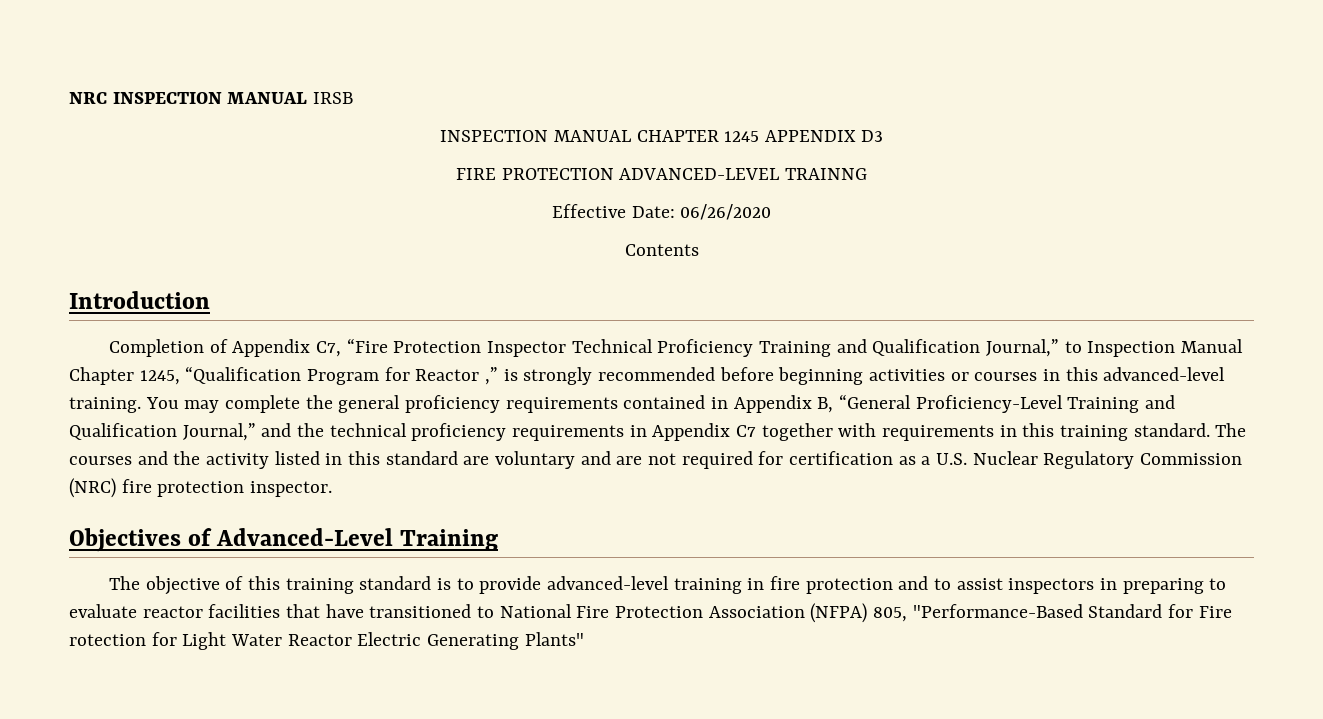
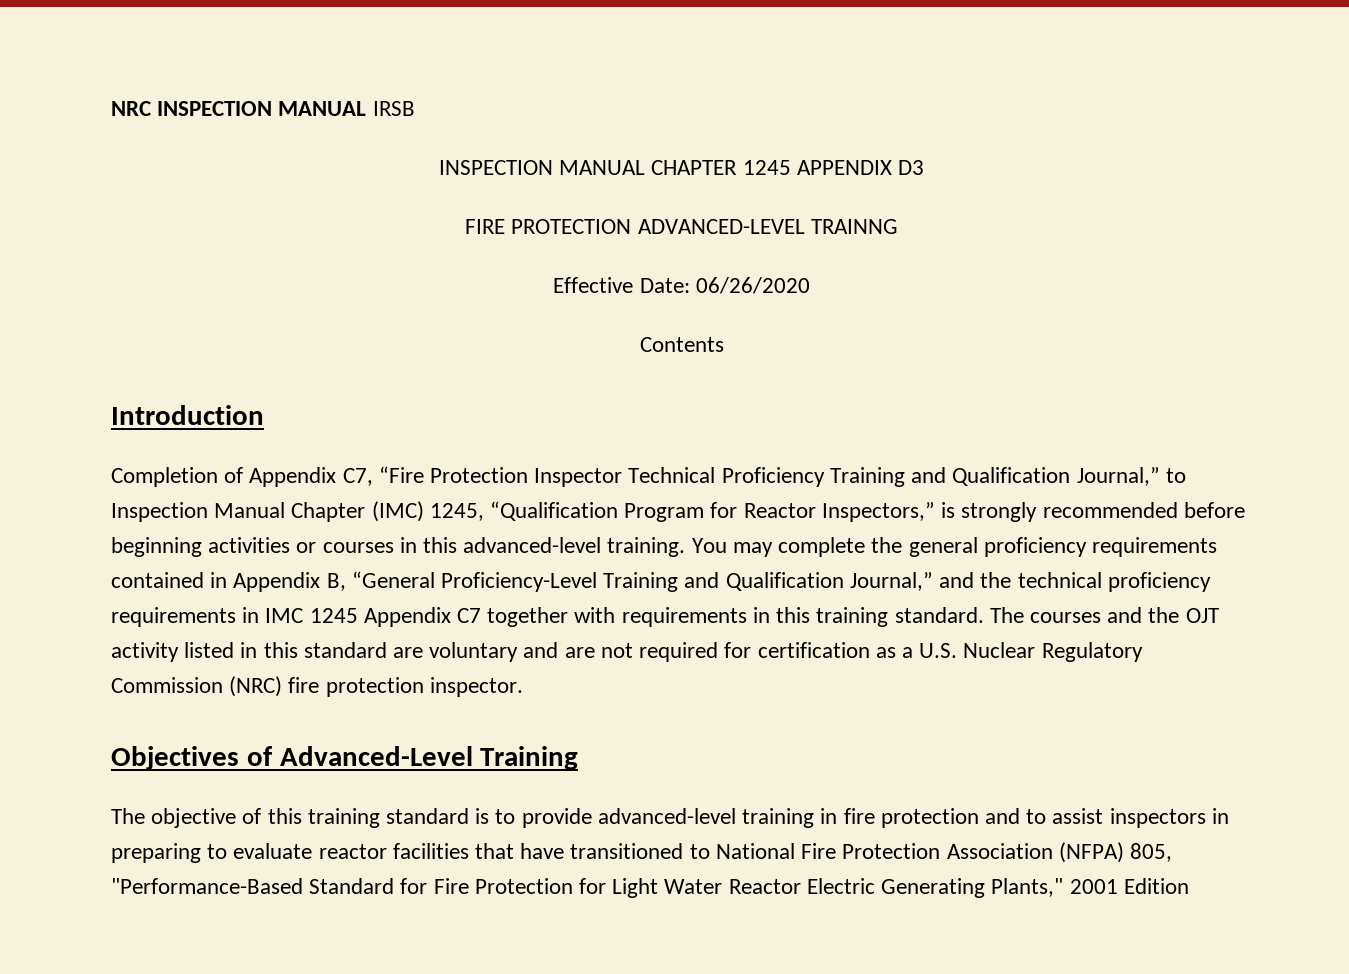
- Completion of Appendix C7, “Fire Protection Inspector Technical Proficiency Training and Qualification Journal,” to Inspection Manual Chapter 1245, “Qualification Program for Reactor ,” is strongly recommended before beginning activities or courses in this advanced-level training.
+ Completion of Appendix C7, “Fire Protection Inspector Technical Proficiency Training and Qualification Journal,” to Inspection Manual Chapter (IMC) 1245, “Qualification Program for Reactor Inspectors,” is strongly recommended before beginning activities or courses in this advanced-level training.
- You may complete the general proficiency requirements contained in Appendix B, “General Proficiency-Level Training and Qualification Journal,” and the technical proficiency requirements in Appendix C7 together with requirements in this training standard.
+ You may complete the general proficiency requirements contained in Appendix B, “General Proficiency-Level Training and Qualification Journal,” and the technical proficiency requirements in IMC 1245 Appendix C7 together with requirements in this training standard.
- The courses and the activity listed in this standard are voluntary and are not required for certification as a U.S. Nuclear Regulatory Commission (NRC) fire protection inspector.
+ The courses and the OJT activity listed in this standard are voluntary and are not required for certification as a U.S. Nuclear Regulatory Commission (NRC) fire protection inspector.
- The objective of this training standard is to provide advanced-level training in fire protection and to assist inspectors in preparing to evaluate reactor facilities that have transitioned to National Fire Protection Association (NFPA) 805, "Performance-Based Standard for Fire rotection for Light Water Reactor Electric Generating Plants"
+ The objective of this training standard is to provide advanced-level training in fire protection and to assist inspectors in preparing to evaluate reactor facilities that have transitioned to National Fire Protection Association (NFPA) 805, "Performance-Based Standard for Fire Protection for Light Water Reactor Electric Generating Plants," 2001 Edition

